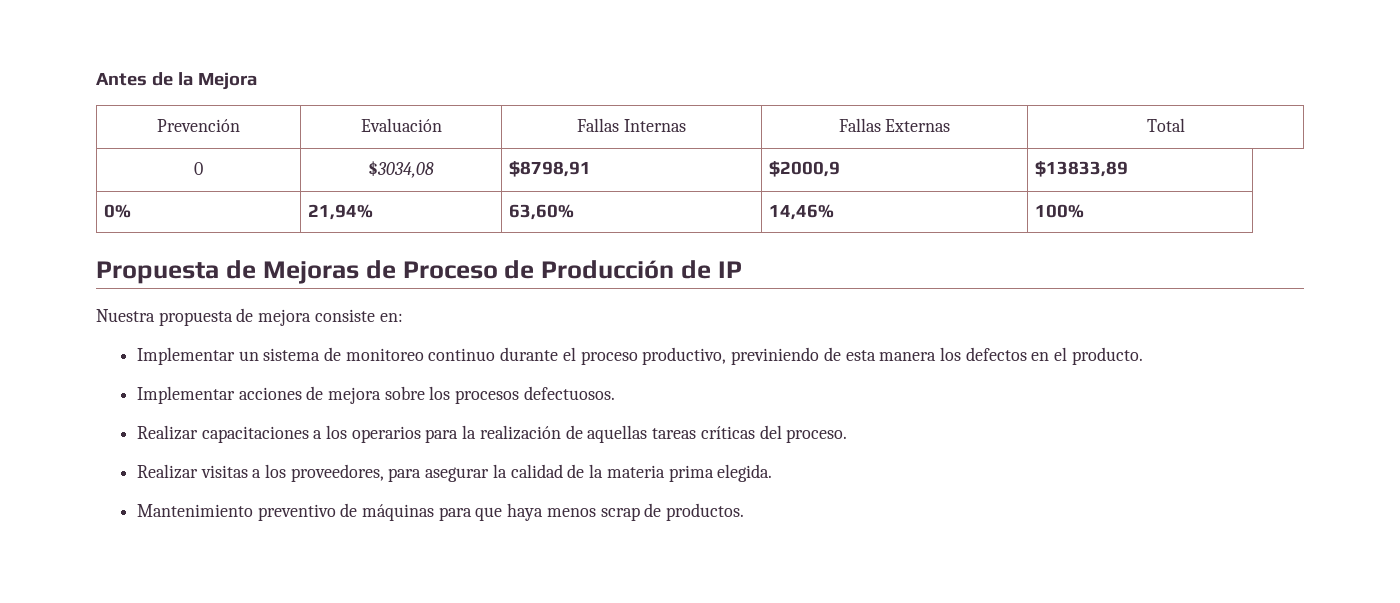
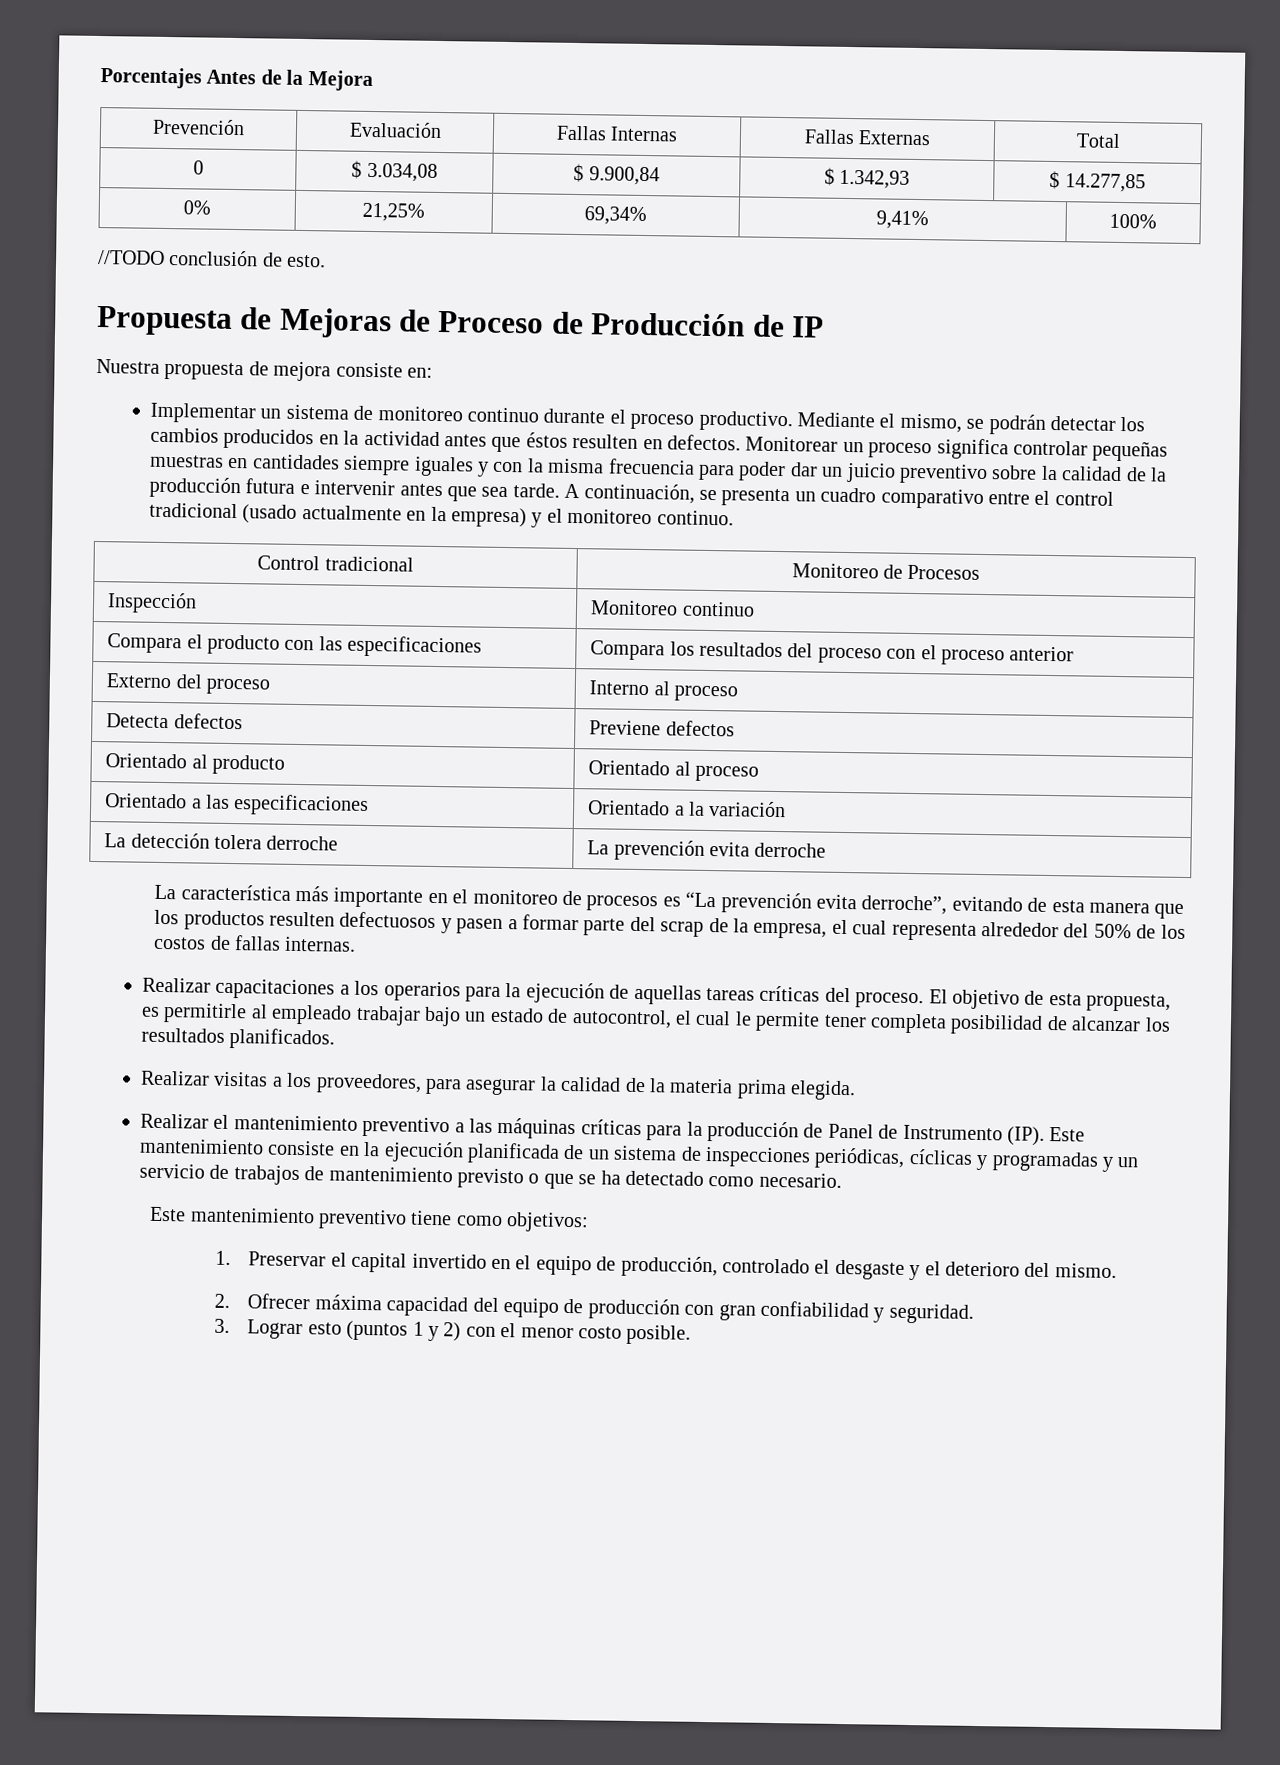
- Antes de la Mejora
+ Porcentajes Antes de la Mejora
- 0 | $3034,08 | $8798,91 | $2000,9 | $13833,89
- 0% | 21,94% | 63,60% | 14,46% | 100%
+ 0 | $ 3.034,08 | $ 9.900,84 | $ 1.342,93 | $ 14.277,85
+ 0% | 21,25% | 69,34% | 9,41% | 100%
+ //TODO conclusión de esto.
- Implementar un sistema de monitoreo continuo durante el proceso productivo, previniendo de esta manera los defectos en el producto.
- Implementar acciones de mejora sobre los procesos defectuosos.
+ Implementar un sistema de monitoreo continuo durante el proceso productivo. Mediante el mismo, se podrán detectar los cambios producidos en la actividad antes que éstos resulten en defectos. Monitorear un proceso significa controlar pequeñas muestras en cantidades siempre iguales y con la misma frecuencia para poder dar un juicio preventivo sobre la calidad de la producción futura e intervenir antes que sea tarde. A continuación, se presenta un cuadro comparativo entre el control tradicional (usado actualmente en la empresa) y el monitoreo continuo.
+ Control tradicional | Monitoreo de Procesos
+ Inspección | Monitoreo continuo
+ Compara el producto con las especificaciones | Compara los resultados del proceso con el proceso anterior
+ Externo del proceso | Interno al proceso
+ Detecta defectos | Previene defectos
+ Orientado al producto | Orientado al proceso
+ Orientado a las especificaciones | Orientado a la variación
+ La detección tolera derroche | La prevención evita derroche
+ La característica más importante en el monitoreo de procesos es “La prevención evita derroche”, evitando de esta manera que los productos resulten defectuosos y pasen a formar parte del scrap de la empresa, el cual representa alrededor del 50% de los costos de fallas internas.
- Realizar capacitaciones a los operarios para la realización de aquellas tareas críticas del proceso.
+ Realizar capacitaciones a los operarios para la ejecución de aquellas tareas críticas del proceso. El objetivo de esta propuesta, es permitirle al empleado trabajar bajo un estado de autocontrol, el cual le permite tener completa posibilidad de alcanzar los resultados planificados.
- Mantenimiento preventivo de máquinas para que haya menos scrap de productos.
+ Realizar el mantenimiento preventivo a las máquinas críticas para la producción de Panel de Instrumento (IP). Este mantenimiento consiste en la ejecución planificada de un sistema de inspecciones periódicas, cíclicas y programadas y un servicio de trabajos de mantenimiento previsto o que se ha detectado como necesario.
+ Este mantenimiento preventivo tiene como objetivos:
+ 1. Preservar el capital invertido en el equipo de producción, controlado el desgaste y el deterioro del mismo.
+ 2. Ofrecer máxima capacidad del equipo de producción con gran confiabilidad y seguridad.
+ 3. Lograr esto (puntos 1 y 2) con el menor costo posible.

